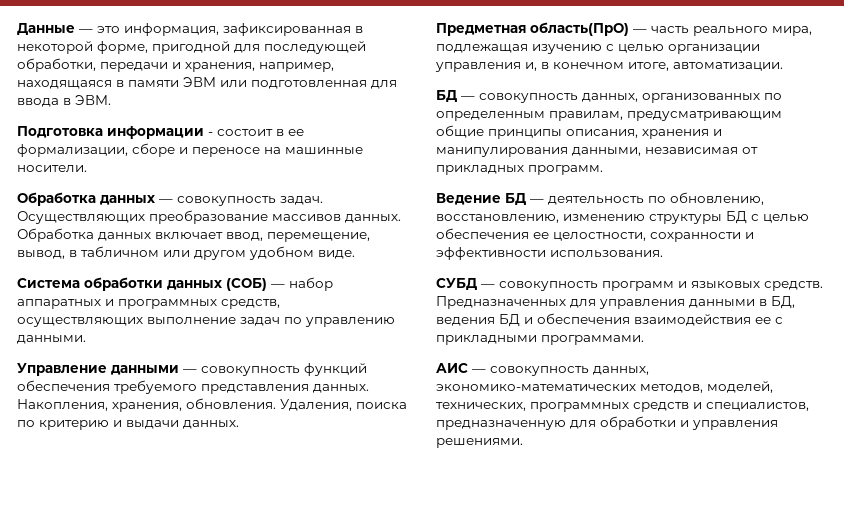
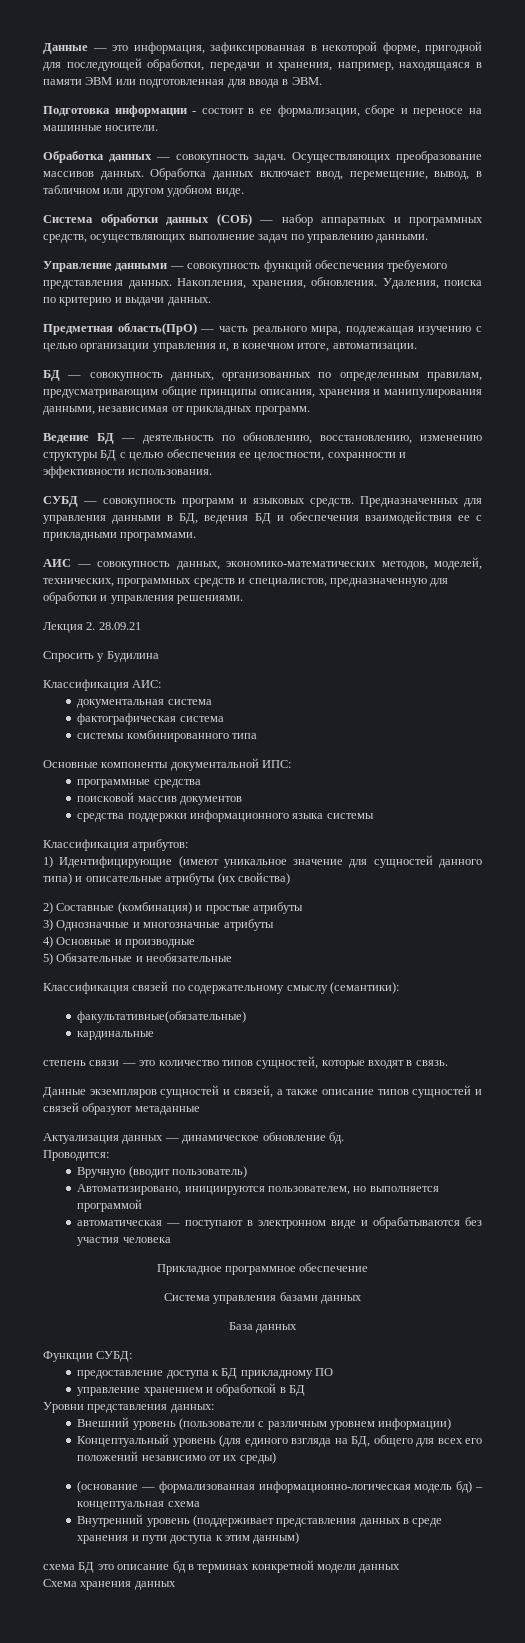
+ Лекция 2. 28.09.21
+ Спросить у Будилина
+ Классификация АИС:
+ документальная система
+ фактографическая система
+ системы комбинированного типа
+ Основные компоненты документальной ИПС:
+ программные средства
+ поисковой массив документов
+ средства поддержки информационного языка системы
+ Классификация атрибутов:
+ 1) Идентифицирующие (имеют уникальное значение для сущностей данного типа) и описательные атрибуты (их свойства)
+ 2) Составные (комбинация) и простые атрибуты
+ 3) Однозначные и многозначные атрибуты
+ 4) Основные и производные
+ 5) Обязательные и необязательные
+ Классификация связей по содержательному смыслу (семантики):
+ факультативные(обязательные)
+ кардинальные
+ степень связи — это количество типов сущностей, которые входят в связь.
+ Данные экземпляров сущностей и связей, а также описание типов сущностей и связей образуют метаданные
+ Актуализация данных — динамическое обновление бд.
+ Проводится:
+ Вручную (вводит пользователь)
+ Автоматизировано, инициируются пользователем, но выполняется программой
+ автоматическая — поступают в электронном виде и обрабатываются без участия человека
+ Прикладное программное обеспечение
+ Система управления базами данных
+ База данных
+ Функции СУБД:
+ предоставление доступа к БД прикладному ПО
+ управление хранением и обработкой в БД
+ Уровни представления данных:
+ Внешний уровень (пользователи с различным уровнем информации)
+ Концептуальный уровень (для единого взгляда на БД, общего для всех его положений независимо от их среды)
+ (основание — формализованная информационно-логическая модель бд) – концептуальная схема
+ Внутренний уровень (поддерживает представления данных в среде хранения и пути доступа к этим данным)
+ схема БД это описание бд в терминах конкретной модели данных
+ Схема хранения данных

